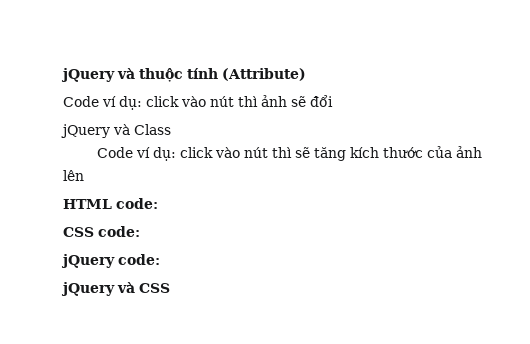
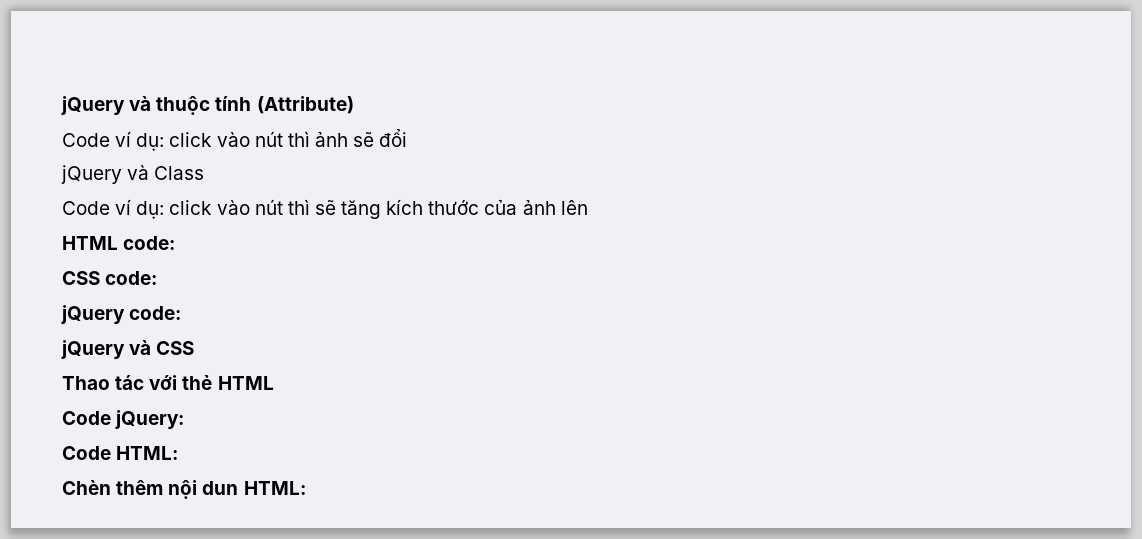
+ Thao tác với thẻ HTML
+ Code jQuery:
+ Code HTML:
+ Chèn thêm nội dun HTML:

